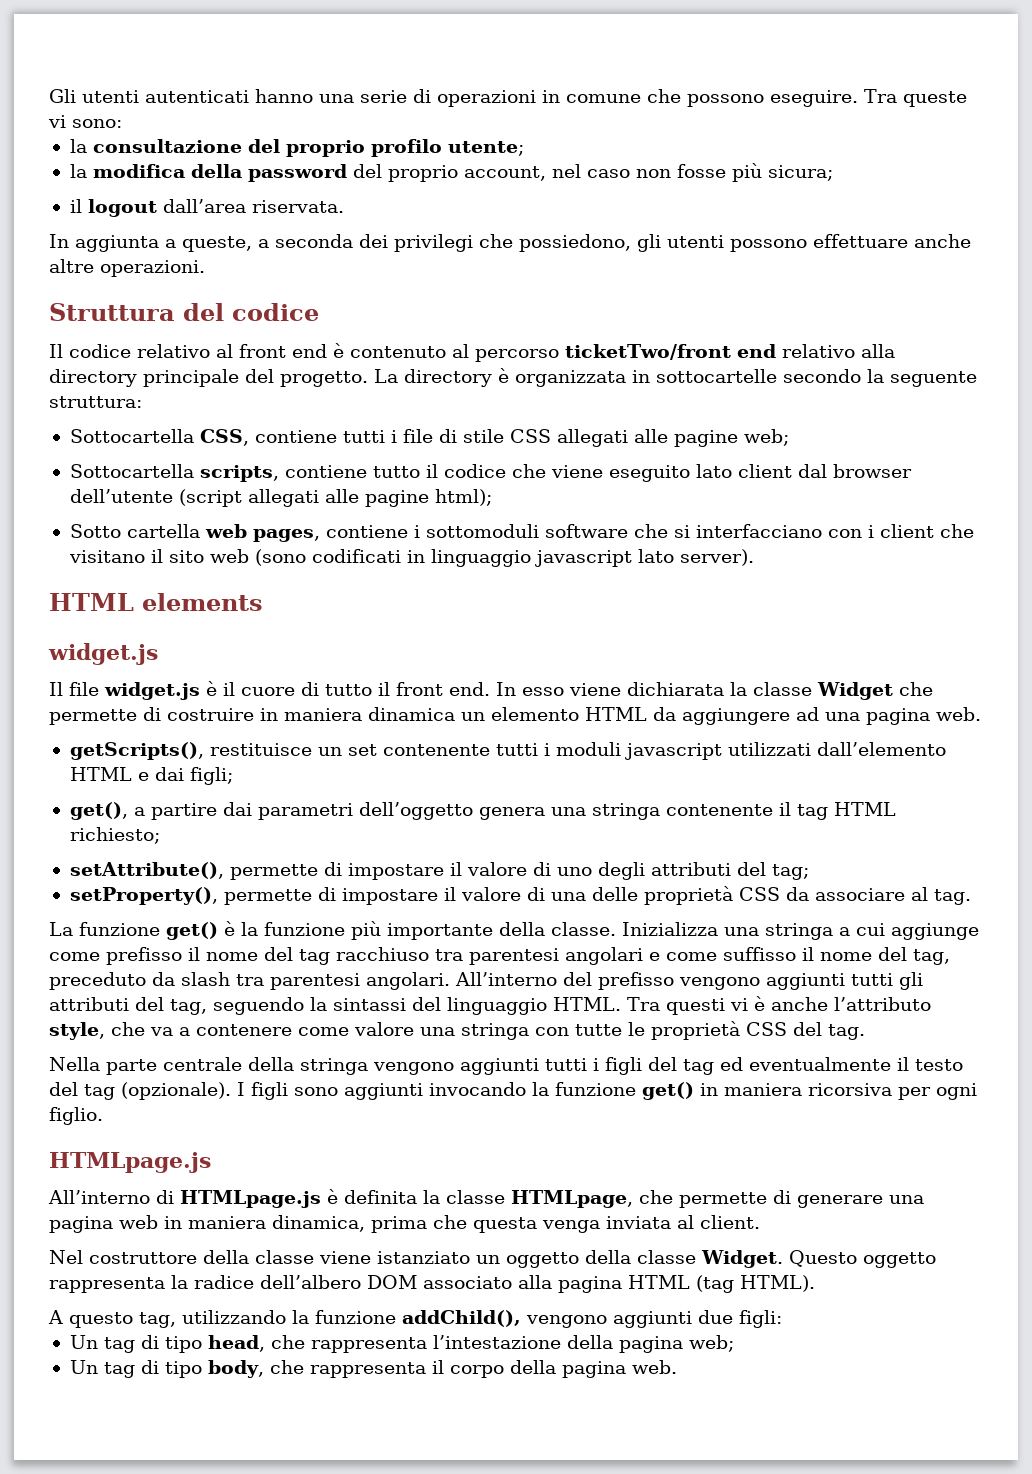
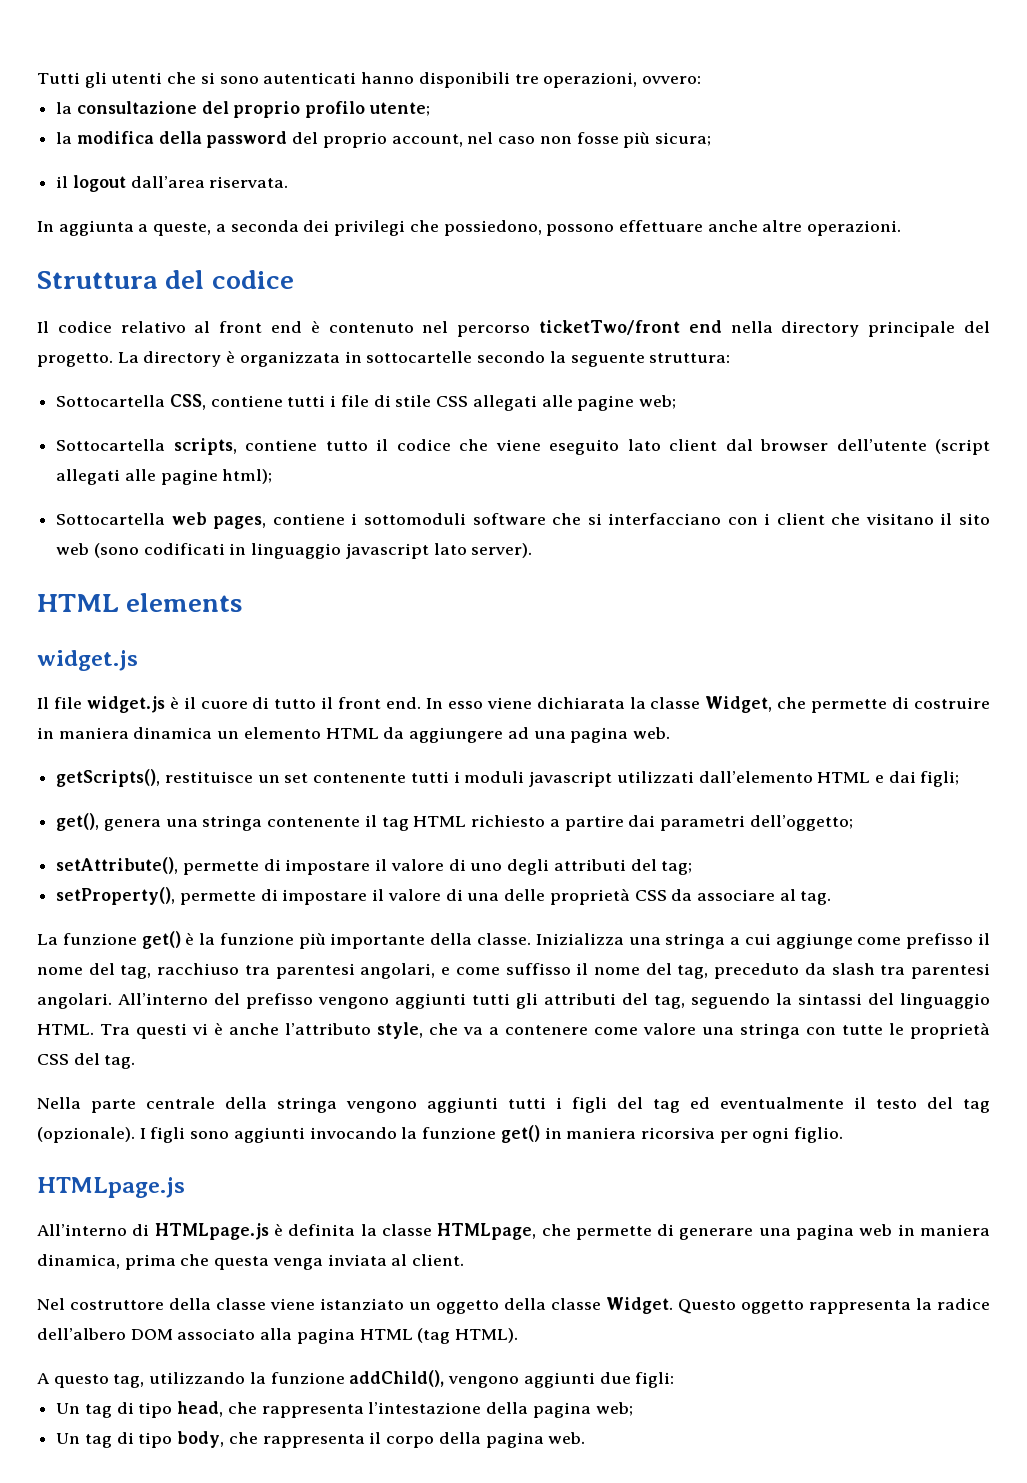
- Gli utenti autenticati hanno una serie di operazioni in comune che possono eseguire. Tra queste vi sono:
+ Tutti gli utenti che si sono autenticati hanno disponibili tre operazioni, ovvero:
- In aggiunta a queste, a seconda dei privilegi che possiedono, gli utenti possono effettuare anche altre operazioni.
+ In aggiunta a queste, a seconda dei privilegi che possiedono, possono effettuare anche altre operazioni.
- Il codice relativo al front end è contenuto al percorso ticketTwo/front end relativo alla directory principale del progetto.
+ Il codice relativo al front end è contenuto nel percorso ticketTwo/front end nella directory principale del progetto.
- Sotto cartella web pages, contiene i sottomoduli software che si interfacciano con i client che visitano il sito web (sono codificati in linguaggio javascript lato server).
+ Sottocartella web pages, contiene i sottomoduli software che si interfacciano con i client che visitano il sito web (sono codificati in linguaggio javascript lato server).
- In esso viene dichiarata la classe Widget che permette di costruire in maniera dinamica un elemento HTML da aggiungere ad una pagina web.
+ In esso viene dichiarata la classe Widget, che permette di costruire in maniera dinamica un elemento HTML da aggiungere ad una pagina web.
- get(), a partire dai parametri dell’oggetto genera una stringa contenente il tag HTML richiesto;
+ get(), genera una stringa contenente il tag HTML richiesto a partire dai parametri dell’oggetto;
- Inizializza una stringa a cui aggiunge come prefisso il nome del tag racchiuso tra parentesi angolari e come suffisso il nome del tag, preceduto da slash tra parentesi angolari.
+ Inizializza una stringa a cui aggiunge come prefisso il nome del tag, racchiuso tra parentesi angolari, e come suffisso il nome del tag, preceduto da slash tra parentesi angolari.

